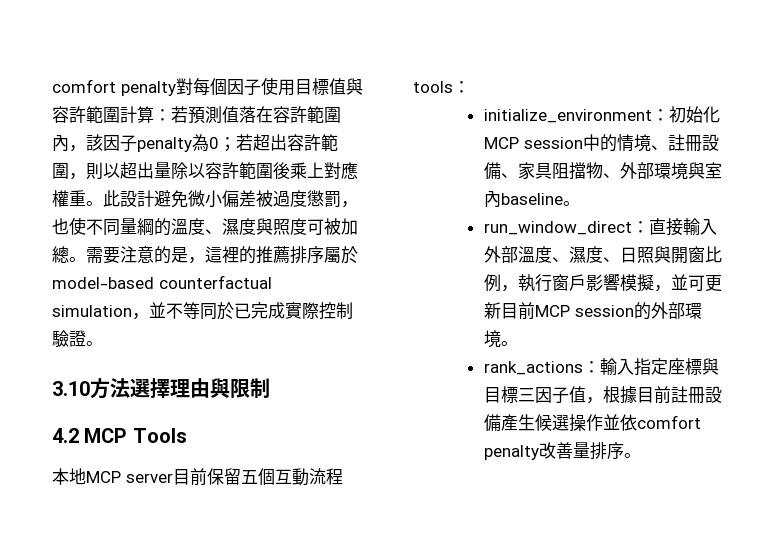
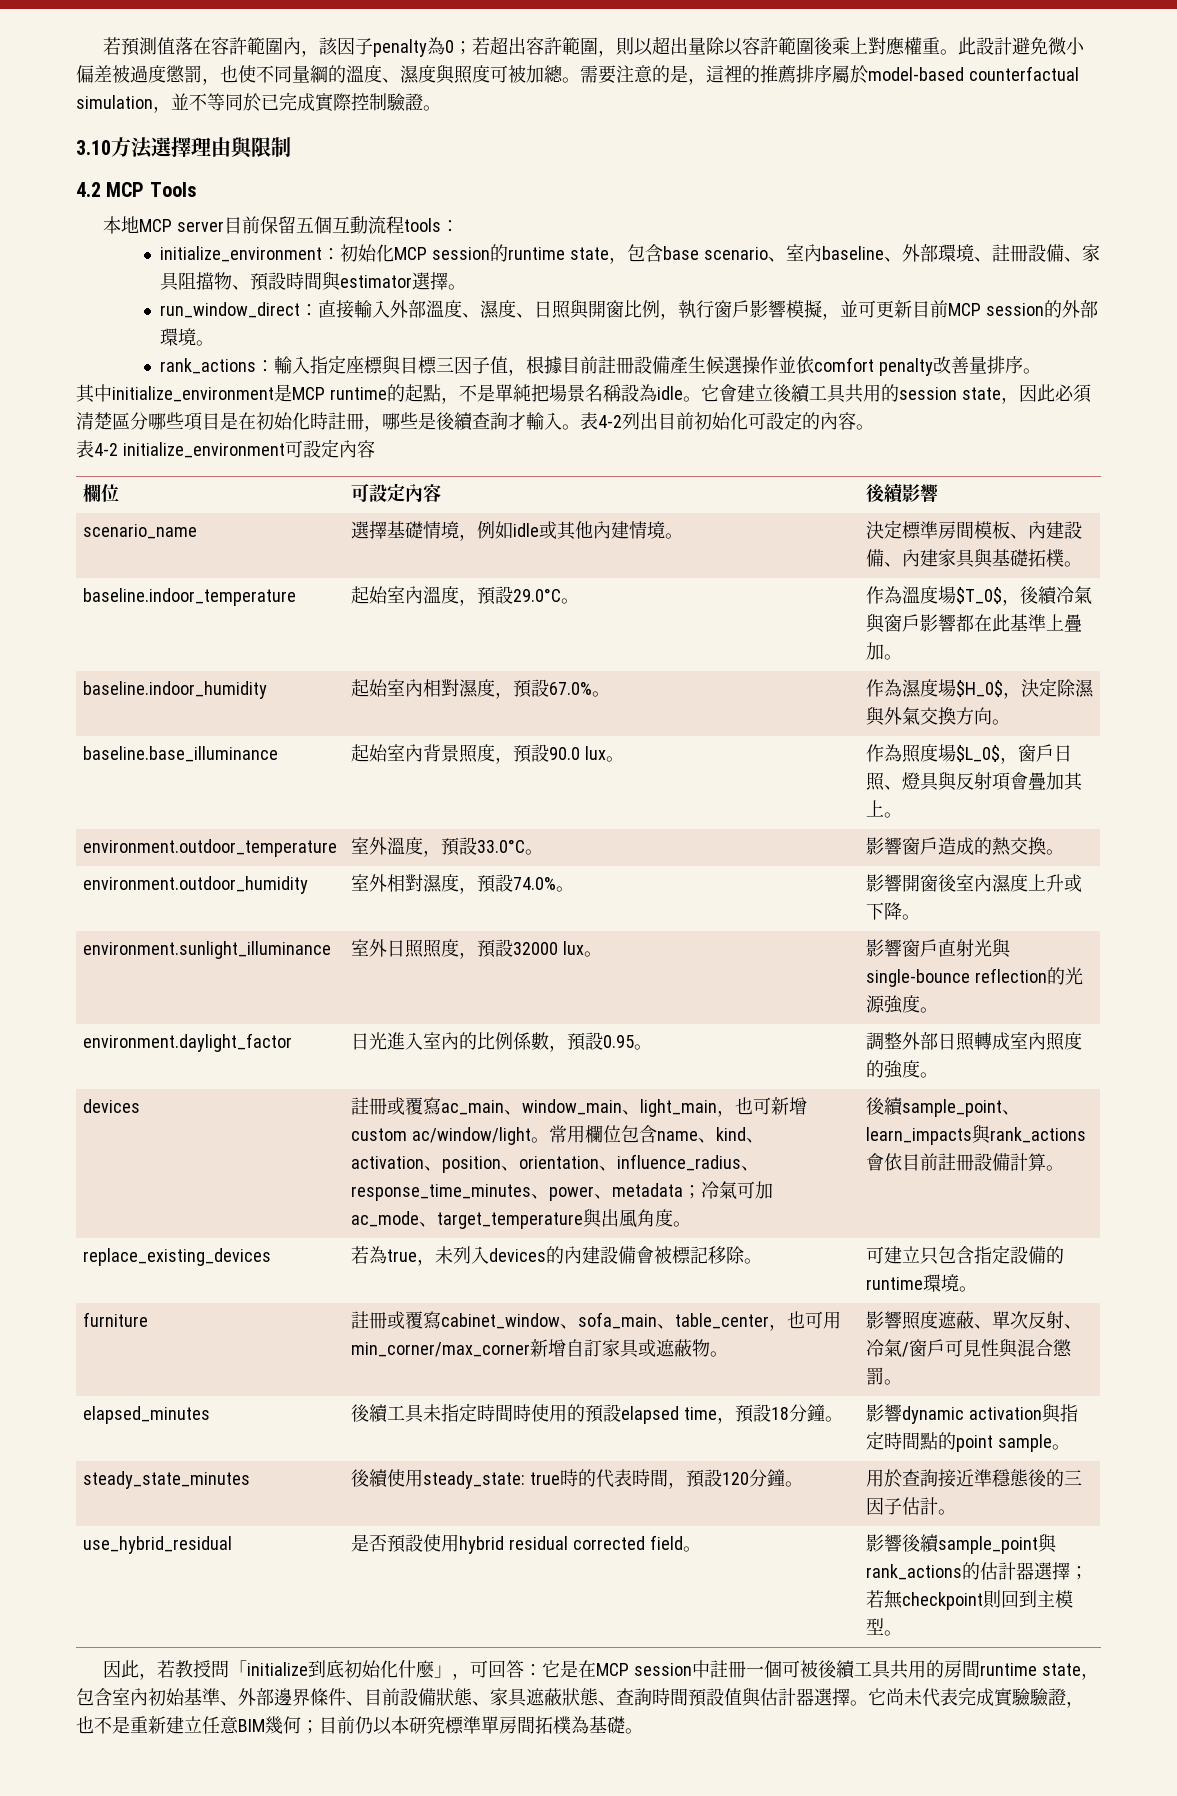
- comfort penalty對每個因子使用目標值與容許範圍計算：若預測值落在容許範圍內，該因子penalty為0；若超出容許範圍，則以超出量除以容許範圍後乘上對應權重。
+ 若預測值落在容許範圍內，該因子penalty為0；若超出容許範圍，則以超出量除以容許範圍後乘上對應權重。
- initialize_environment：初始化MCP session中的情境、註冊設備、家具阻擋物、外部環境與室內baseline。
+ initialize_environment：初始化MCP session的runtime state，包含base scenario、室內baseline、外部環境、註冊設備、家具阻擋物、預設時間與estimator選擇。
+ 其中initialize_environment是MCP runtime的起點，不是單純把場景名稱設為idle。它會建立後續工具共用的session state，因此必須清楚區分哪些項目是在初始化時註冊，哪些是後續查詢才輸入。表4-2列出目前初始化可設定的內容。
+ 表4-2 initialize_environment可設定內容
+ 欄位 | 可設定內容 | 後續影響
+ scenario_name | 選擇基礎情境，例如idle或其他內建情境。 | 決定標準房間模板、內建設備、內建家具與基礎拓樸。
+ baseline.indoor_temperature | 起始室內溫度，預設29.0°C。 | 作為溫度場$T_0$，後續冷氣與窗戶影響都在此基準上疊加。
+ baseline.indoor_humidity | 起始室內相對濕度，預設67.0%。 | 作為濕度場$H_0$，決定除濕與外氣交換方向。
+ baseline.base_illuminance | 起始室內背景照度，預設90.0 lux。 | 作為照度場$L_0$，窗戶日照、燈具與反射項會疊加其上。
+ environment.outdoor_temperature | 室外溫度，預設33.0°C。 | 影響窗戶造成的熱交換。
+ environment.outdoor_humidity | 室外相對濕度，預設74.0%。 | 影響開窗後室內濕度上升或下降。
+ environment.sunlight_illuminance | 室外日照照度，預設32000 lux。 | 影響窗戶直射光與single-bounce reflection的光源強度。
+ environment.daylight_factor | 日光進入室內的比例係數，預設0.95。 | 調整外部日照轉成室內照度的強度。
+ devices | 註冊或覆寫ac_main、window_main、light_main，也可新增custom ac/window/light。常用欄位包含name、kind、activation、position、orientation、influence_radius、response_time_minutes、power、metadata；冷氣可加ac_mode、target_temperature與出風角度。 | 後續sample_point、learn_impacts與rank_actions會依目前註冊設備計算。
+ replace_existing_devices | 若為true，未列入devices的內建設備會被標記移除。 | 可建立只包含指定設備的runtime環境。
+ furniture | 註冊或覆寫cabinet_window、sofa_main、table_center，也可用min_corner/max_corner新增自訂家具或遮蔽物。 | 影響照度遮蔽、單次反射、冷氣/窗戶可見性與混合懲罰。
+ elapsed_minutes | 後續工具未指定時間時使用的預設elapsed time，預設18分鐘。 | 影響dynamic activation與指定時間點的point sample。
+ steady_state_minutes | 後續使用steady_state: true時的代表時間，預設120分鐘。 | 用於查詢接近準穩態後的三因子估計。
+ use_hybrid_residual | 是否預設使用hybrid residual corrected field。 | 影響後續sample_point與rank_actions的估計器選擇；若無checkpoint則回到主模型。
+ 因此，若教授問「initialize到底初始化什麼」，可回答：它是在MCP session中註冊一個可被後續工具共用的房間runtime state，包含室內初始基準、外部邊界條件、目前設備狀態、家具遮蔽狀態、查詢時間預設值與估計器選擇。它尚未代表完成實驗驗證，也不是重新建立任意BIM幾何；目前仍以本研究標準單房間拓樸為基礎。

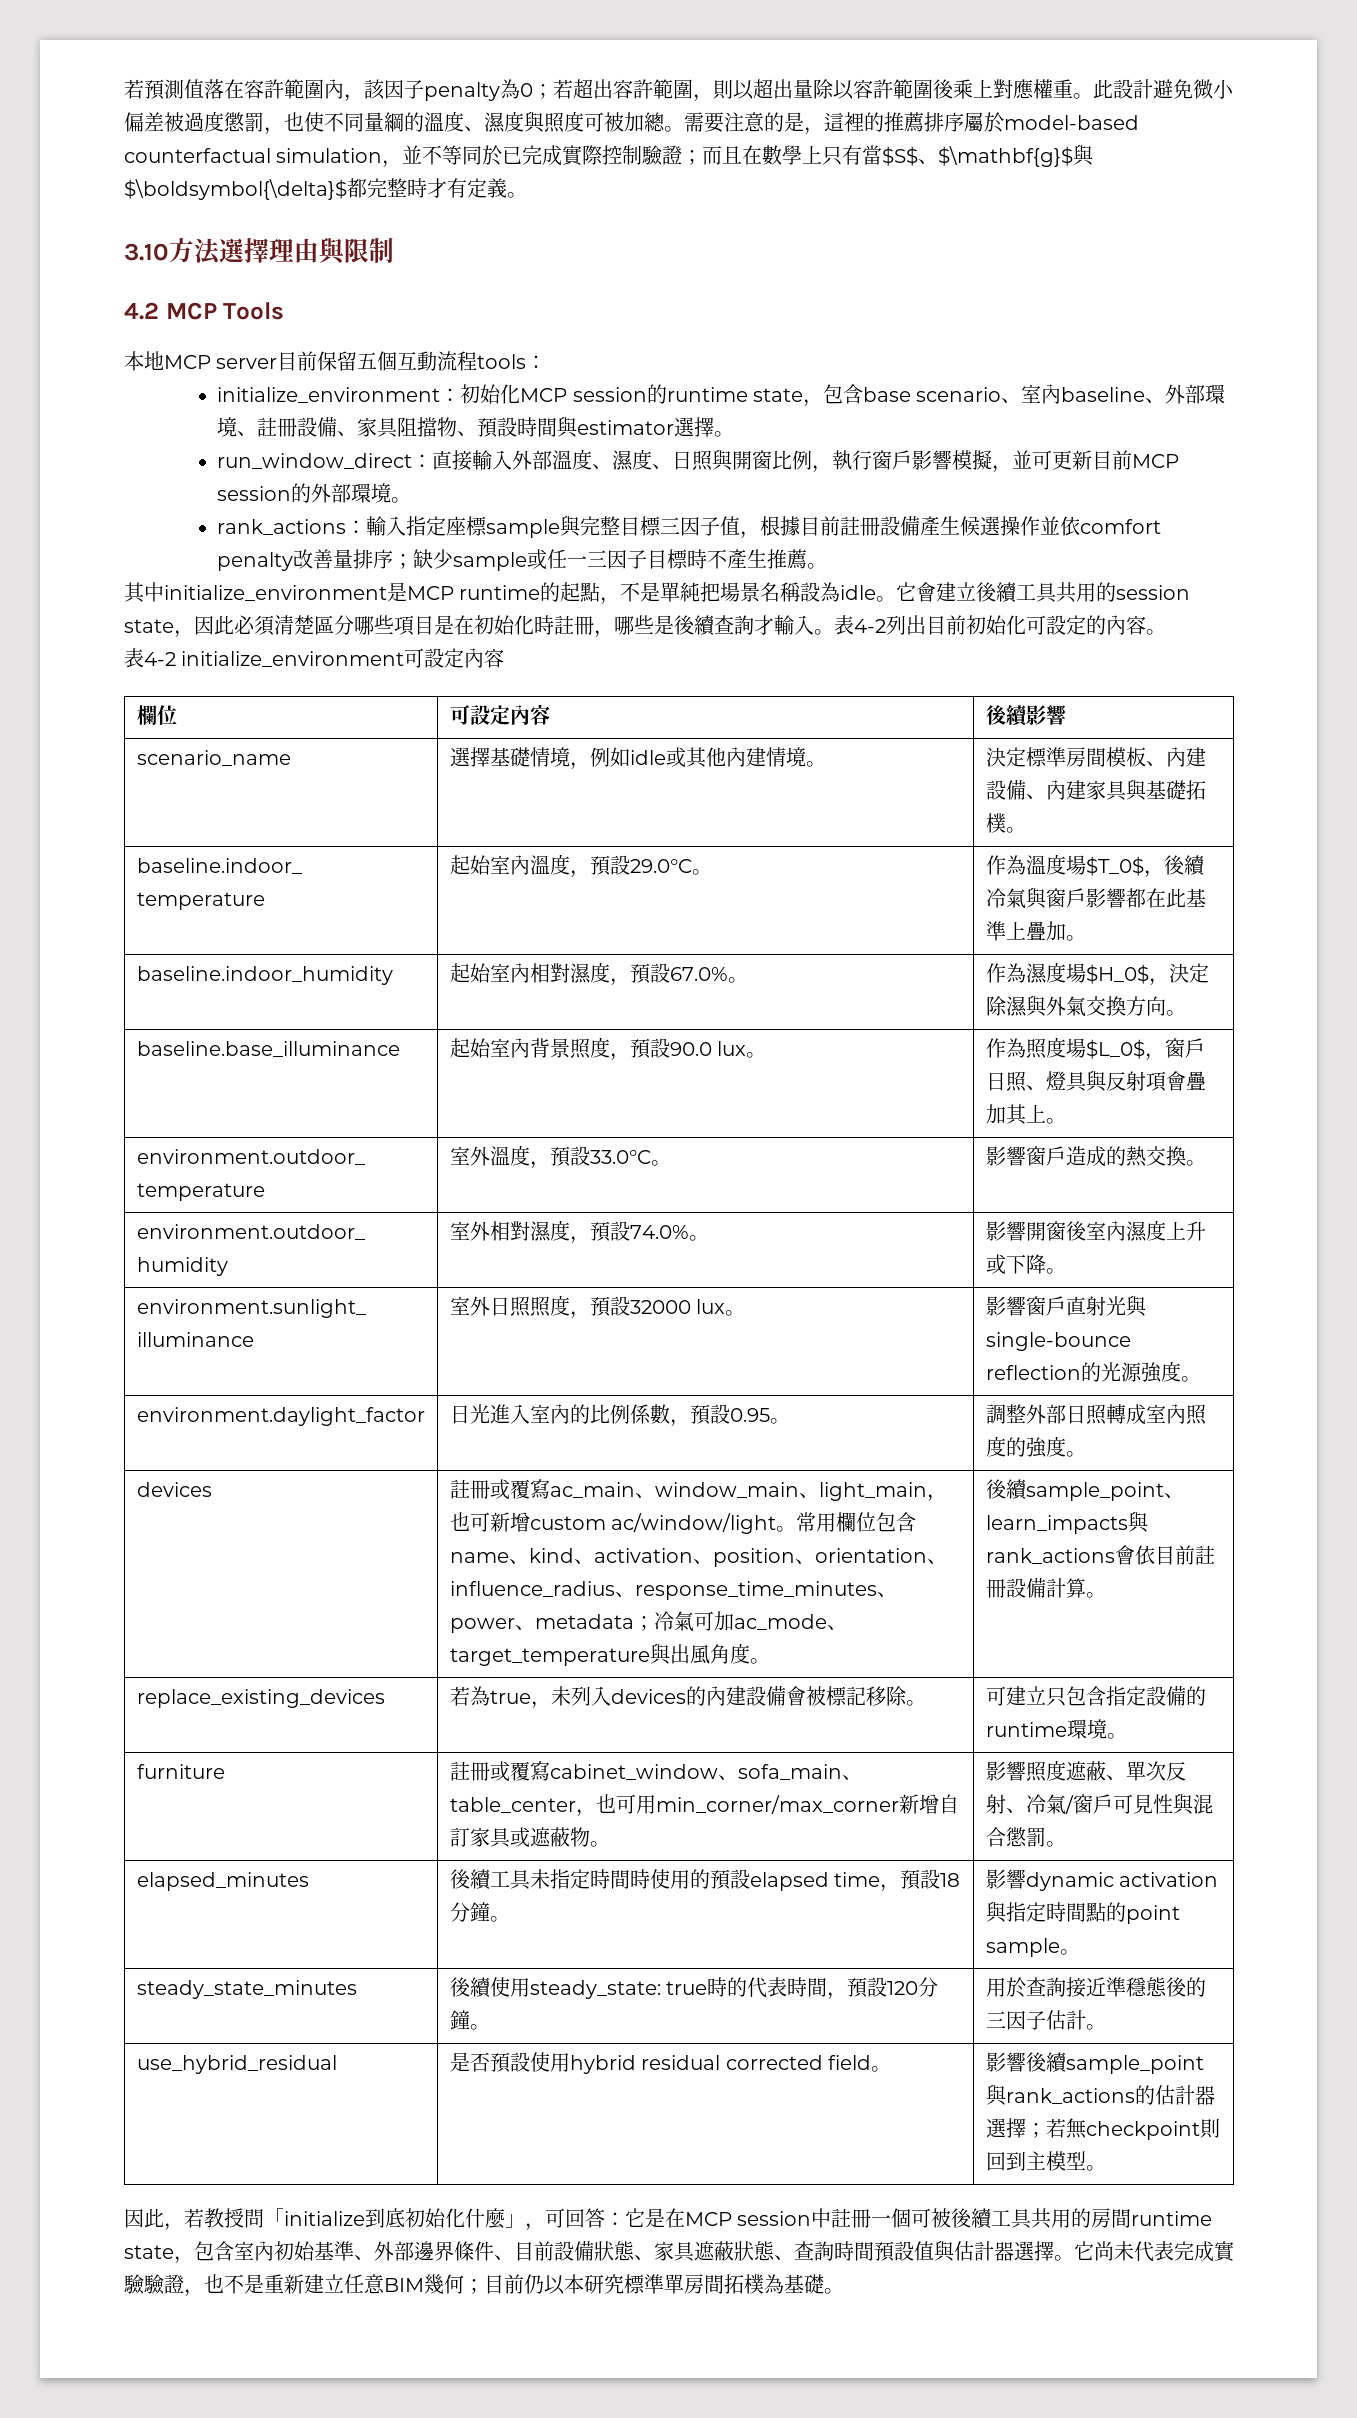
- 需要注意的是，這裡的推薦排序屬於model-based counterfactual simulation，並不等同於已完成實際控制驗證。
+ 需要注意的是，這裡的推薦排序屬於model-based counterfactual simulation，並不等同於已完成實際控制驗證；而且在數學上只有當$S$、$\mathbf{g}$與$\boldsymbol{\delta}$都完整時才有定義。
- rank_actions：輸入指定座標與目標三因子值，根據目前註冊設備產生候選操作並依comfort penalty改善量排序。
+ rank_actions：輸入指定座標sample與完整目標三因子值，根據目前註冊設備產生候選操作並依comfort penalty改善量排序；缺少sample或任一三因子目標時不產生推薦。

